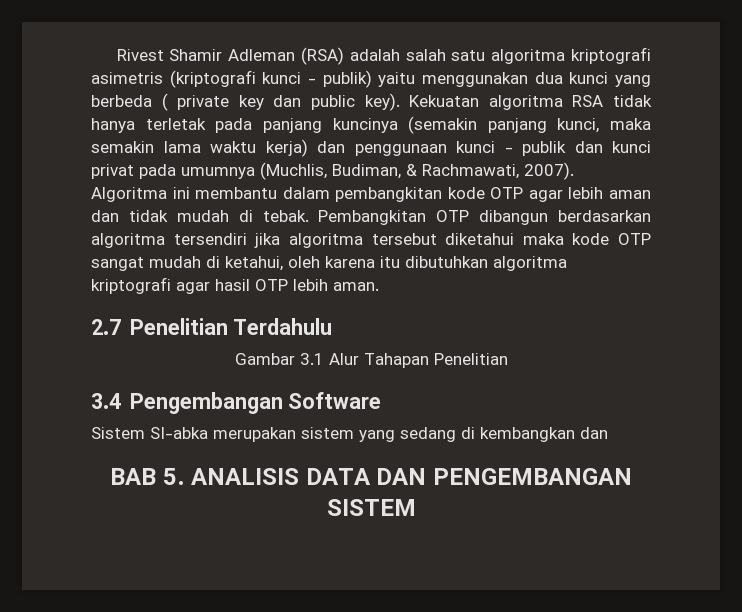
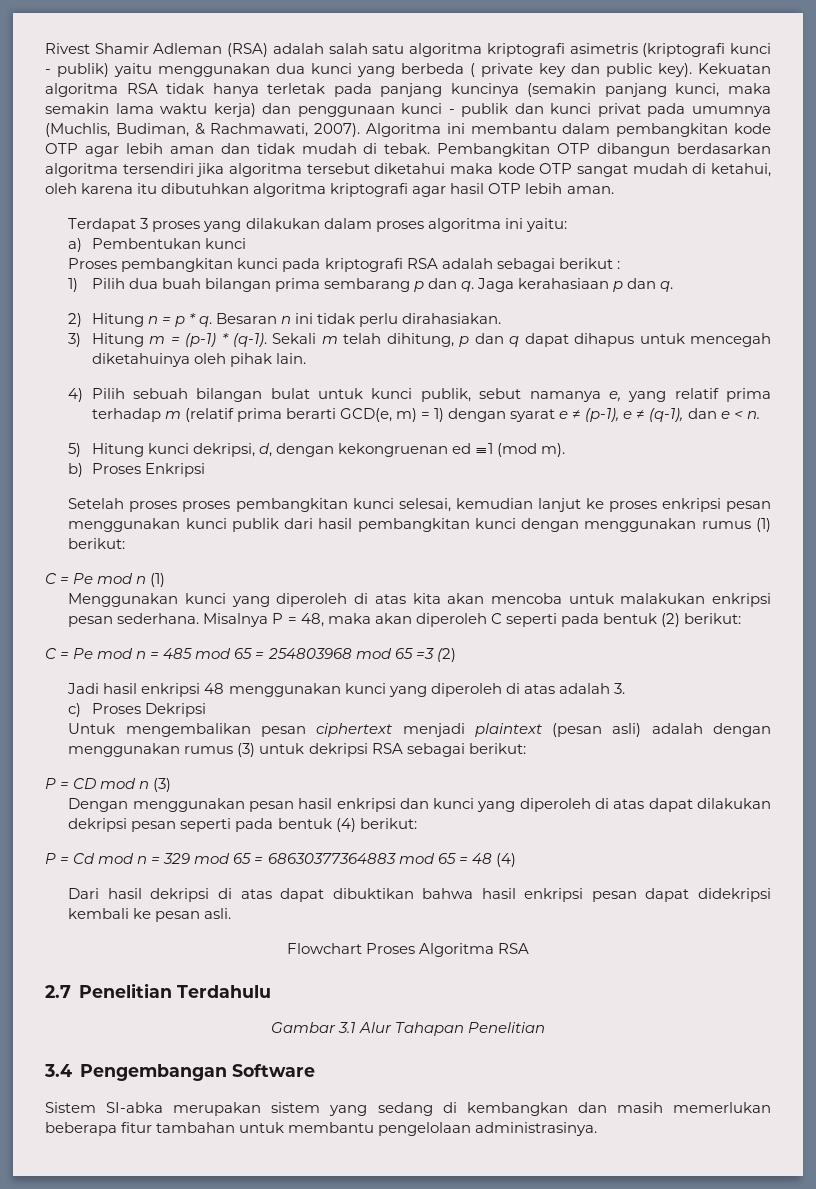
+ Terdapat 3 proses yang dilakukan dalam proses algoritma ini yaitu:
+ a) Pembentukan kunci
+ Proses pembangkitan kunci pada kriptografi RSA adalah sebagai berikut :
+ 1) Pilih dua buah bilangan prima sembarang p dan q. Jaga kerahasiaan p dan q.
+ 2) Hitung n = p * q. Besaran n ini tidak perlu dirahasiakan.
+ 3) Hitung m = (p-1) * (q-1). Sekali m telah dihitung, p dan q dapat dihapus untuk mencegah diketahuinya oleh pihak lain.
+ 4) Pilih sebuah bilangan bulat untuk kunci publik, sebut namanya e, yang relatif prima terhadap m (relatif prima berarti GCD(e, m) = 1) dengan syarat e ≠ (p-1), e ≠ (q-1), dan e < n.
+ 5) Hitung kunci dekripsi, d, dengan kekongruenan ed ≡1 (mod m).
+ b) Proses Enkripsi
+ Setelah proses proses pembangkitan kunci selesai, kemudian lanjut ke proses enkripsi pesan menggunakan kunci publik dari hasil pembangkitan kunci dengan menggunakan rumus (1) berikut:
+ C = Pe mod n (1)
+ Menggunakan kunci yang diperoleh di atas kita akan mencoba untuk malakukan enkripsi pesan sederhana. Misalnya P = 48, maka akan diperoleh C seperti pada bentuk (2) berikut:
+ C = Pe mod n = 485 mod 65 = 254803968 mod 65 =3 (2)
+ Jadi hasil enkripsi 48 menggunakan kunci yang diperoleh di atas adalah 3.
+ c) Proses Dekripsi
+ Untuk mengembalikan pesan ciphertext menjadi plaintext (pesan asli) adalah dengan menggunakan rumus (3) untuk dekripsi RSA sebagai berikut:
+ P = CD mod n (3)
+ Dengan menggunakan pesan hasil enkripsi dan kunci yang diperoleh di atas dapat dilakukan dekripsi pesan seperti pada bentuk (4) berikut:
+ P = Cd mod n = 329 mod 65 = 68630377364883 mod 65 = 48 (4)
+ Dari hasil dekripsi di atas dapat dibuktikan bahwa hasil enkripsi pesan dapat didekripsi kembali ke pesan asli.
+ Flowchart Proses Algoritma RSA
- Sistem SI-abka merupakan sistem yang sedang di kembangkan dan
- BAB 5. ANALISIS DATA DAN PENGEMBANGAN SISTEM
+ Sistem SI-abka merupakan sistem yang sedang di kembangkan dan masih memerlukan beberapa fitur tambahan untuk membantu pengelolaan administrasinya.

